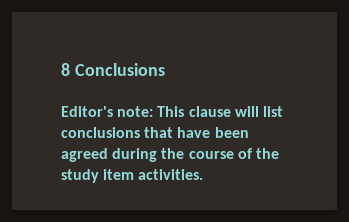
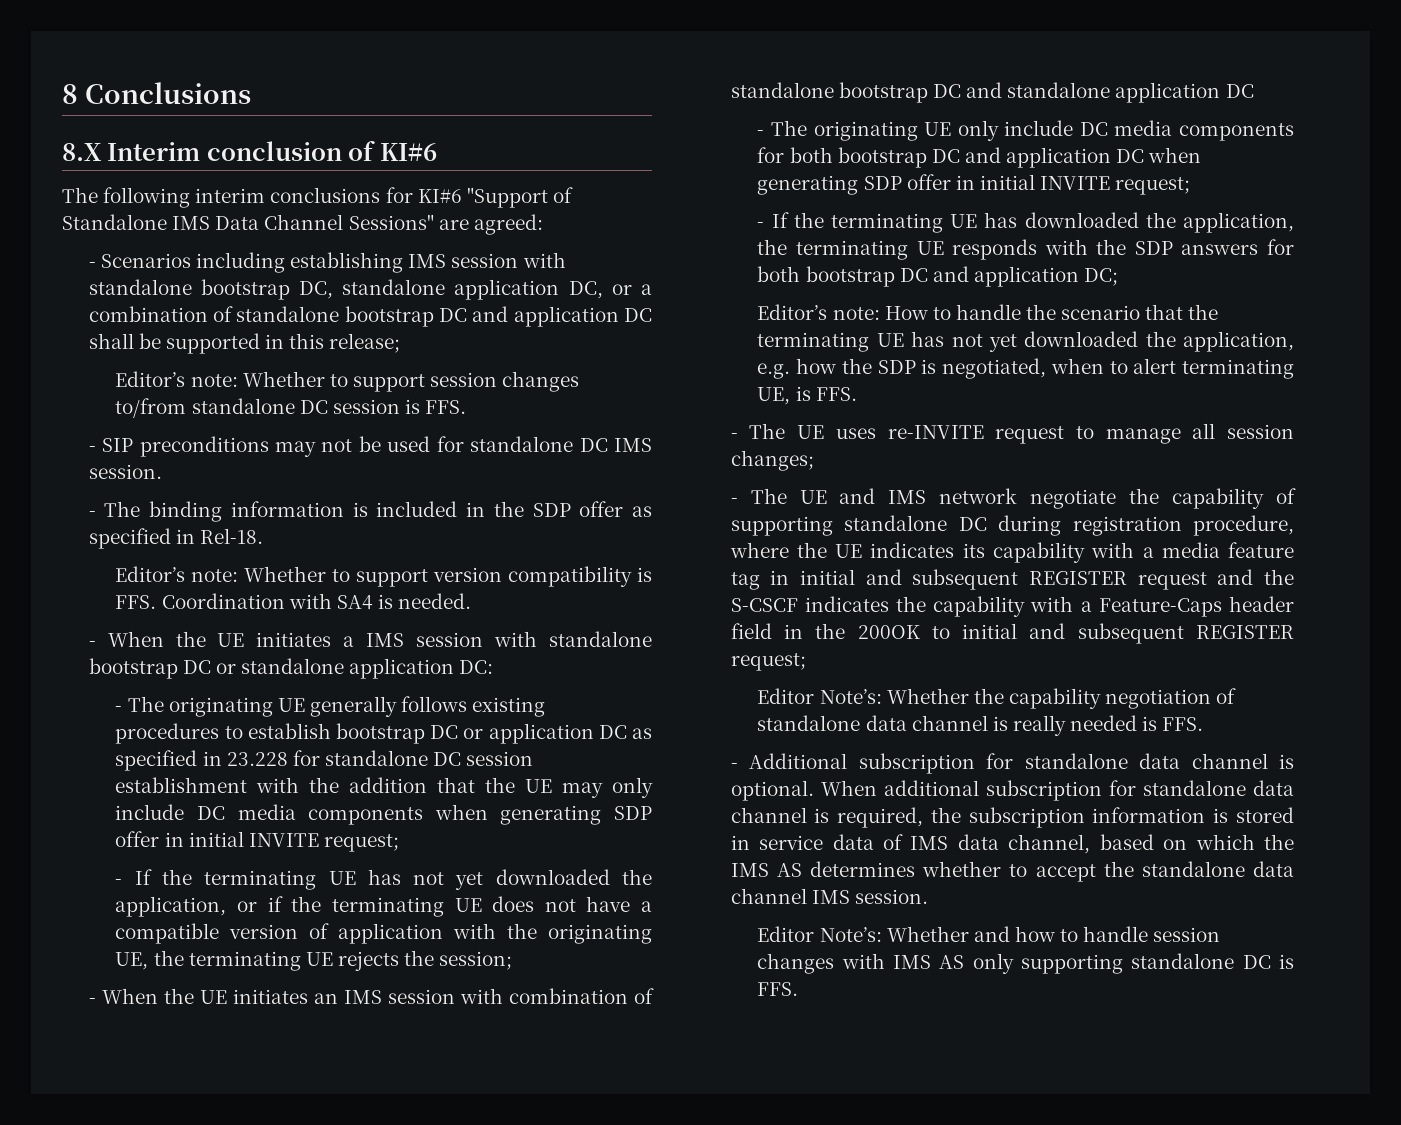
- Editor's note: This clause will list conclusions that have been agreed during the course of the study item activities.
+ 8.X Interim conclusion of KI#6
+ The following interim conclusions for KI#6 "Support of Standalone IMS Data Channel Sessions" are agreed:
+ - Scenarios including establishing IMS session with standalone bootstrap DC, standalone application DC, or a combination of standalone bootstrap DC and application DC shall be supported in this release;
+ Editor’s note: Whether to support session changes to/from standalone DC session is FFS.
+ - SIP preconditions may not be used for standalone DC IMS session.
+ - The binding information is included in the SDP offer as specified in Rel-18.
+ Editor’s note: Whether to support version compatibility is FFS. Coordination with SA4 is needed.
+ - When the UE initiates a IMS session with standalone bootstrap DC or standalone application DC:
+ - The originating UE generally follows existing procedures to establish bootstrap DC or application DC as specified in 23.228 for standalone DC session establishment with the addition that the UE may only include DC media components when generating SDP offer in initial INVITE request;
+ - If the terminating UE has not yet downloaded the application, or if the terminating UE does not have a compatible version of application with the originating UE, the terminating UE rejects the session;
+ - When the UE initiates an IMS session with combination of standalone bootstrap DC and standalone application DC
+ - The originating UE only include DC media components for both bootstrap DC and application DC when generating SDP offer in initial INVITE request;
+ - If the terminating UE has downloaded the application, the terminating UE responds with the SDP answers for both bootstrap DC and application DC;
+ Editor’s note: How to handle the scenario that the terminating UE has not yet downloaded the application, e.g. how the SDP is negotiated, when to alert terminating UE, is FFS.
+ - The UE uses re-INVITE request to manage all session changes;
+ - The UE and IMS network negotiate the capability of supporting standalone DC during registration procedure, where the UE indicates its capability with a media feature tag in initial and subsequent REGISTER request and the S-CSCF indicates the capability with a Feature-Caps header field in the 200OK to initial and subsequent REGISTER request;
+ Editor Note’s: Whether the capability negotiation of standalone data channel is really needed is FFS.
+ - Additional subscription for standalone data channel is optional. When additional subscription for standalone data channel is required, the subscription information is stored in service data of IMS data channel, based on which the IMS AS determines whether to accept the standalone data channel IMS session.
+ Editor Note’s: Whether and how to handle session changes with IMS AS only supporting standalone DC is FFS.

